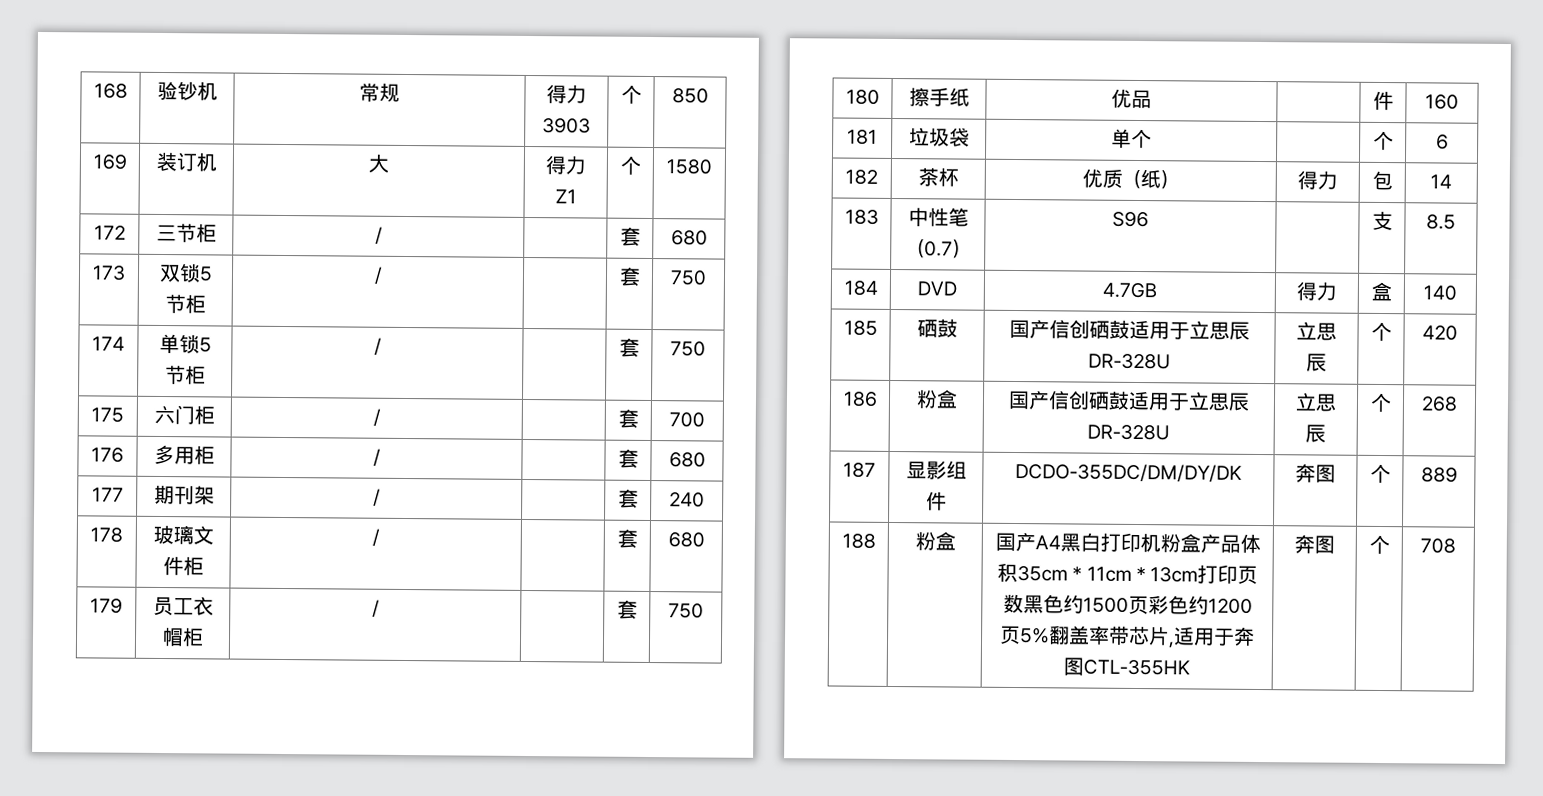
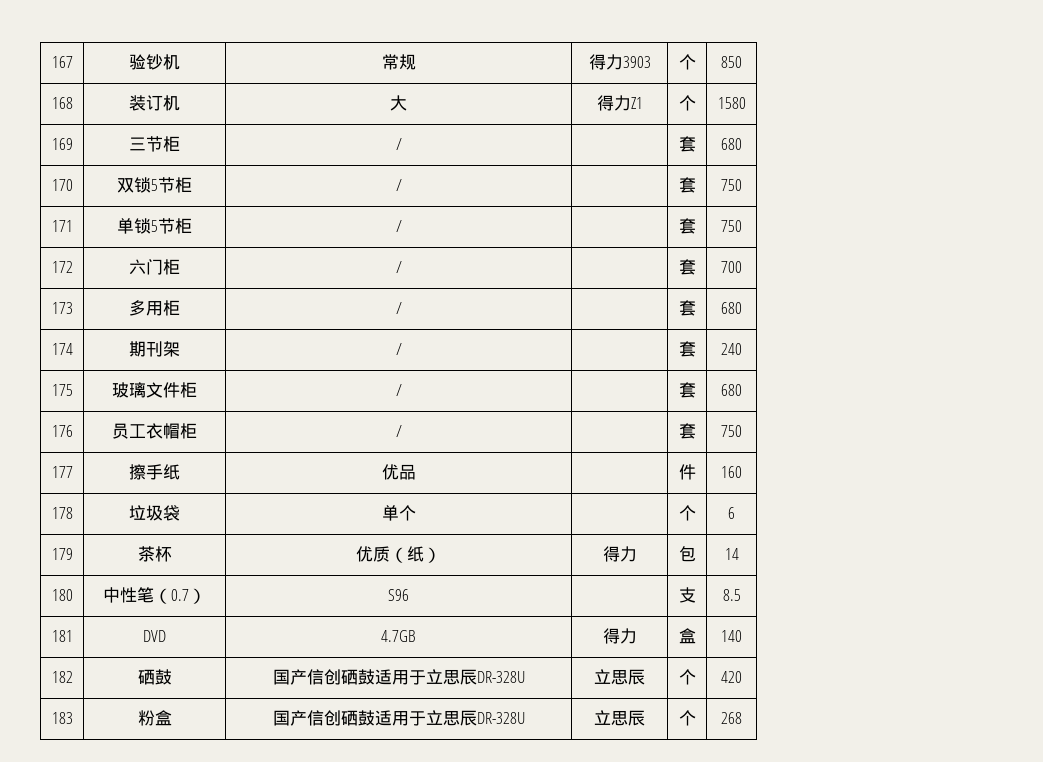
- 168 | 验钞机 | 常规 | 得力3903 | 个 | 850
+ 167 | 验钞机 | 常规 | 得力3903 | 个 | 850
- 169 | 装订机 | 大 | 得力Z1 | 个 | 1580
+ 168 | 装订机 | 大 | 得力Z1 | 个 | 1580
- 172 | 三节柜 | / | | 套 | 680
+ 169 | 三节柜 | / | | 套 | 680
- 173 | 双锁5节柜 | / | | 套 | 750
+ 170 | 双锁5节柜 | / | | 套 | 750
- 174 | 单锁5节柜 | / | | 套 | 750
+ 171 | 单锁5节柜 | / | | 套 | 750
- 175 | 六门柜 | / | | 套 | 700
+ 172 | 六门柜 | / | | 套 | 700
- 176 | 多用柜 | / | | 套 | 680
+ 173 | 多用柜 | / | | 套 | 680
- 177 | 期刊架 | / | | 套 | 240
+ 174 | 期刊架 | / | | 套 | 240
- 178 | 玻璃文件柜 | / | | 套 | 680
+ 175 | 玻璃文件柜 | / | | 套 | 680
- 179 | 员工衣帽柜 | / | | 套 | 750
+ 176 | 员工衣帽柜 | / | | 套 | 750
- 180 | 擦手纸 | 优品 | | 件 | 160
+ 177 | 擦手纸 | 优品 | | 件 | 160
- 181 | 垃圾袋 | 单个 | | 个 | 6
+ 178 | 垃圾袋 | 单个 | | 个 | 6
- 182 | 茶杯 | 优质（纸） | 得力 | 包 | 14
+ 179 | 茶杯 | 优质（纸） | 得力 | 包 | 14
- 183 | 中性笔（0.7） | S96 | | 支 | 8.5
+ 180 | 中性笔（0.7） | S96 | | 支 | 8.5
- 184 | DVD | 4.7GB | 得力 | 盒 | 140
+ 181 | DVD | 4.7GB | 得力 | 盒 | 140
- 185 | 硒鼓 | 国产信创硒鼓适用于立思辰DR-328U | 立思辰 | 个 | 420
+ 182 | 硒鼓 | 国产信创硒鼓适用于立思辰DR-328U | 立思辰 | 个 | 420
- 186 | 粉盒 | 国产信创硒鼓适用于立思辰DR-328U | 立思辰 | 个 | 268
+ 183 | 粉盒 | 国产信创硒鼓适用于立思辰DR-328U | 立思辰 | 个 | 268
- 187 | 显影组件 | DCDO-355DC/DM/DY/DK | 奔图 | 个 | 889
- 188 | 粉盒 | 国产A4黑白打印机粉盒产品体积35cm * 11cm * 13cm打印页数黑色约1500页彩色约1200页5%翻盖率带芯片,适用于奔图CTL-355HK | 奔图 | 个 | 708

